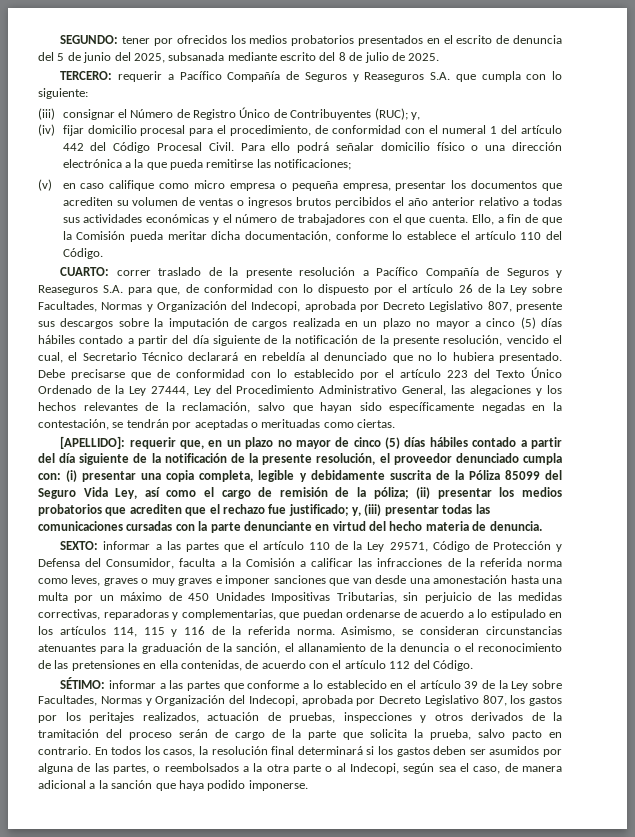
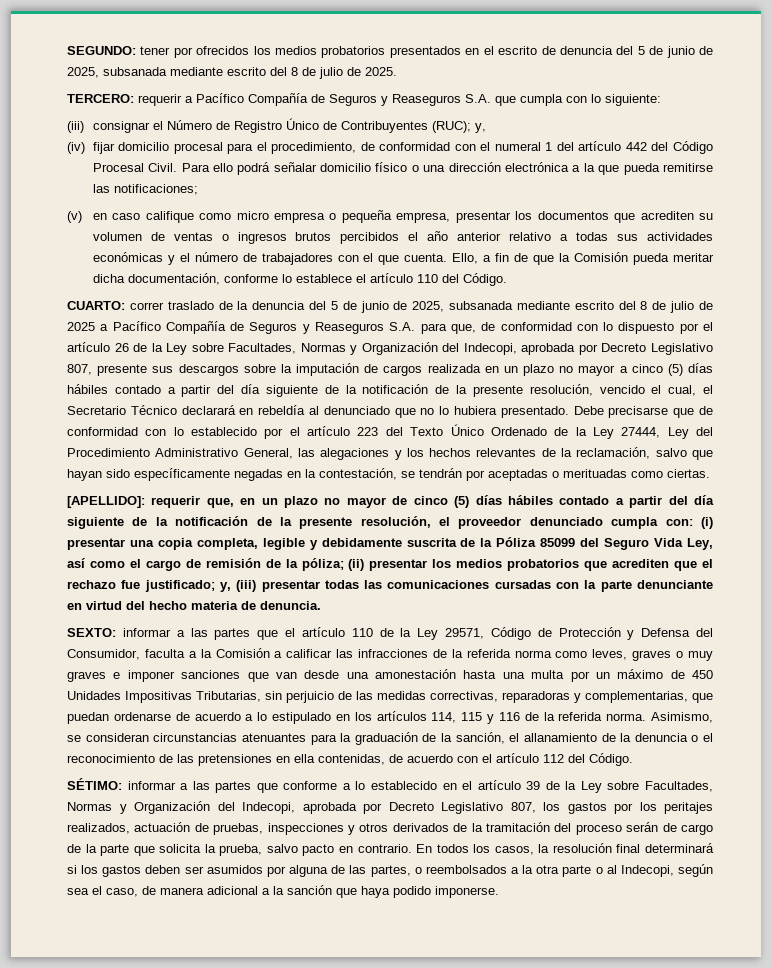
- SEGUNDO: tener por ofrecidos los medios probatorios presentados en el escrito de denuncia del 5 de junio del 2025, subsanada mediante escrito del 8 de julio de 2025.
+ SEGUNDO: tener por ofrecidos los medios probatorios presentados en el escrito de denuncia del 5 de junio de 2025, subsanada mediante escrito del 8 de julio de 2025.
- correr traslado de la presente resolución a Pacífico Compañía de Seguros y Reaseguros S.A. para que, de conformidad con lo dispuesto por el artículo 26 de la Ley sobre Facultades, Normas y Organización del Indecopi, aprobada por Decreto Legislativo 807, presente sus descargos sobre la imputación de cargos realizada en un plazo no mayor a cinco (5) días hábiles contado a partir del día siguiente de la notificación de la presente resolución, vencido el cual, el Secretario Técnico declarará en rebeldía al denunciado que no lo hubiera presentado.
+ correr traslado de la denuncia del 5 de junio de 2025, subsanada mediante escrito del 8 de julio de 2025 a Pacífico Compañía de Seguros y Reaseguros S.A. para que, de conformidad con lo dispuesto por el artículo 26 de la Ley sobre Facultades, Normas y Organización del Indecopi, aprobada por Decreto Legislativo 807, presente sus descargos sobre la imputación de cargos realizada en un plazo no mayor a cinco (5) días hábiles contado a partir del día siguiente de la notificación de la presente resolución, vencido el cual, el Secretario Técnico declarará en rebeldía al denunciado que no lo hubiera presentado.

